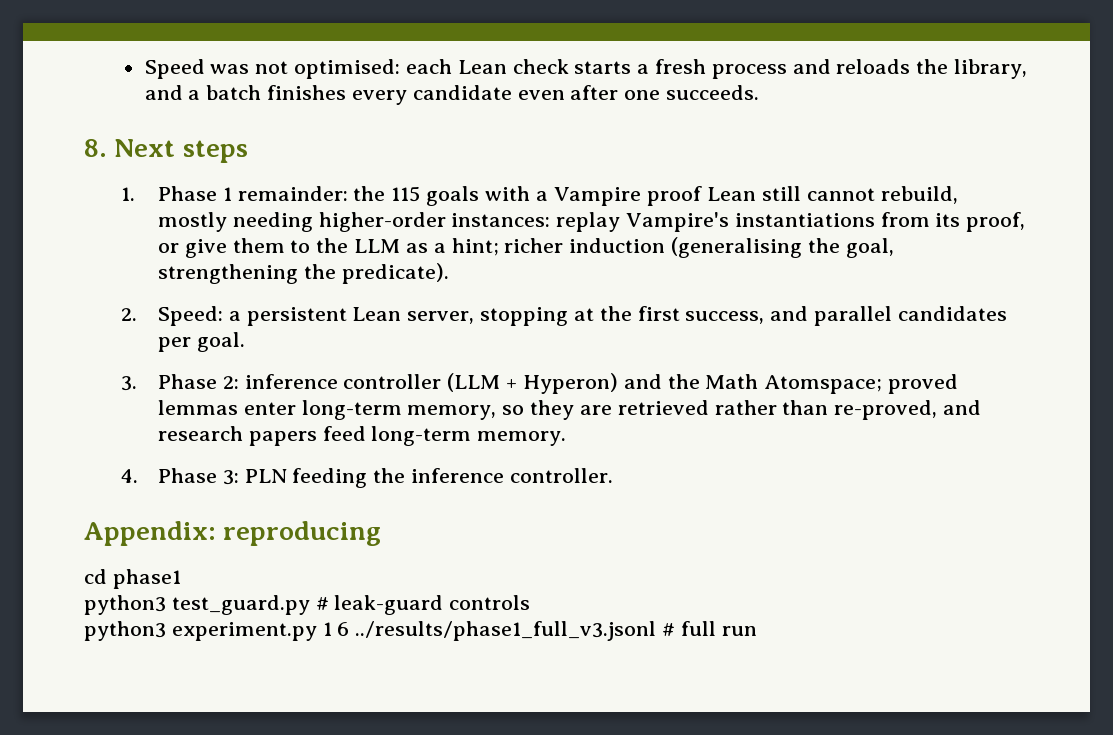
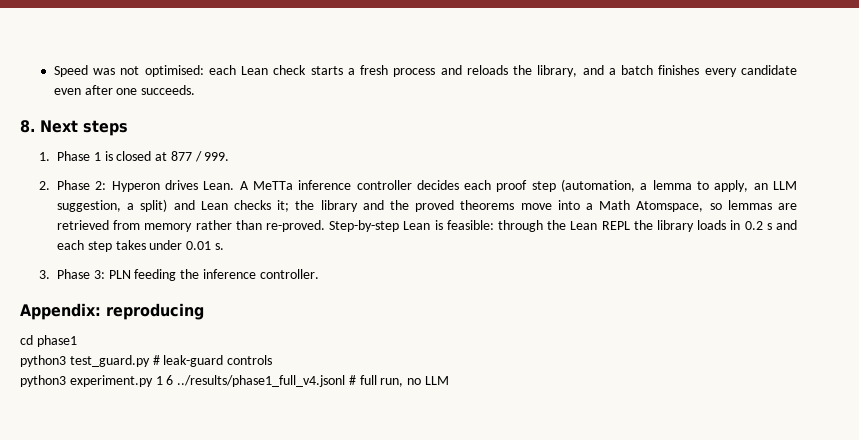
- 1. Phase 1 remainder: the 115 goals with a Vampire proof Lean still cannot rebuild, mostly needing higher-order instances: replay Vampire's instantiations from its proof, or give them to the LLM as a hint; richer induction (generalising the goal, strengthening the predicate).
- 2. Speed: a persistent Lean server, stopping at the first success, and parallel candidates per goal.
- 3. Phase 2: inference controller (LLM + Hyperon) and the Math Atomspace; proved lemmas enter long-term memory, so they are retrieved rather than re-proved, and research papers feed long-term memory.
- 4. Phase 3: PLN feeding the inference controller.
+ 1. Phase 1 is closed at 877 / 999.
+ 2. Phase 2: Hyperon drives Lean. A MeTTa inference controller decides each proof step (automation, a lemma to apply, an LLM suggestion, a split) and Lean checks it; the library and the proved theorems move into a Math Atomspace, so lemmas are retrieved from memory rather than re-proved. Step-by-step Lean is feasible: through the Lean REPL the library loads in 0.2 s and each step takes under 0.01 s.
+ 3. Phase 3: PLN feeding the inference controller.
- python3 experiment.py 1 6 ../results/phase1_full_v3.jsonl # full run
+ python3 experiment.py 1 6 ../results/phase1_full_v4.jsonl # full run, no LLM

